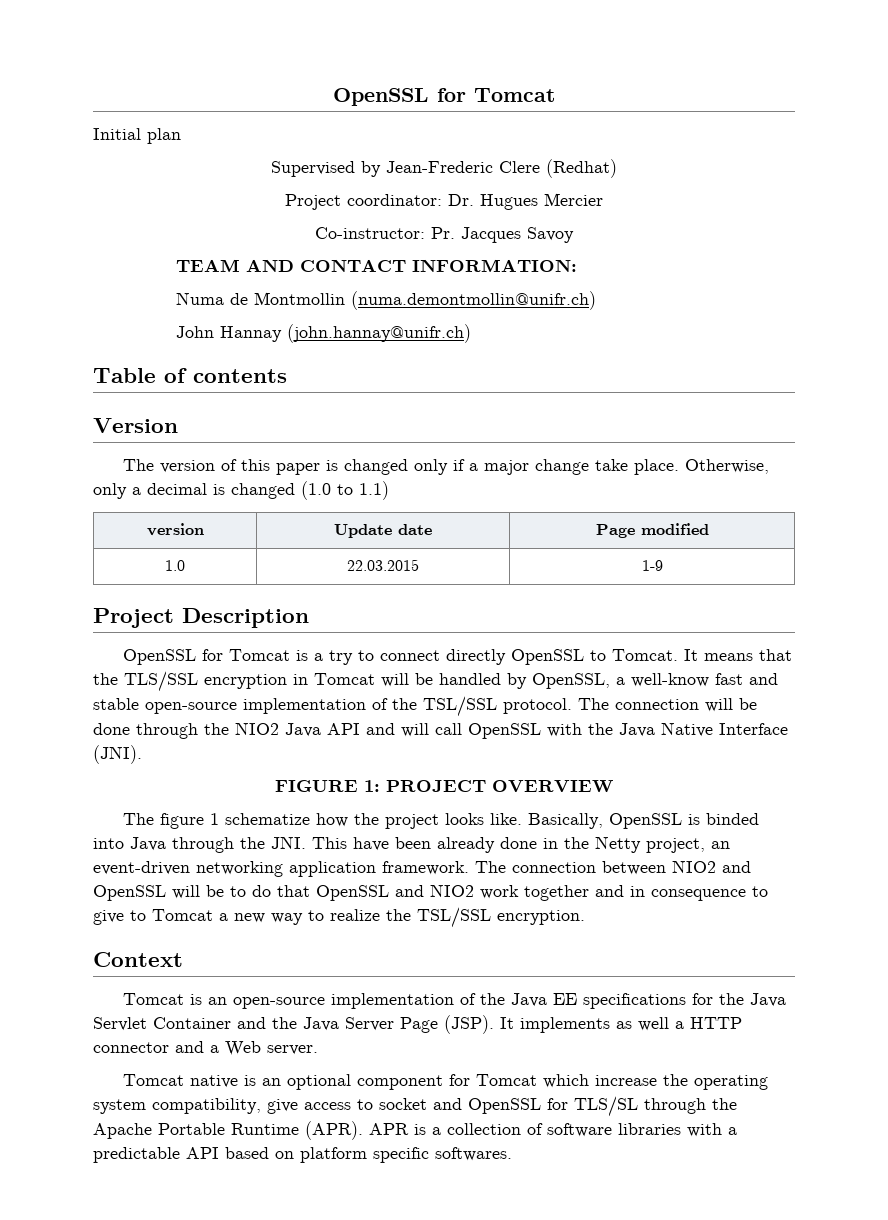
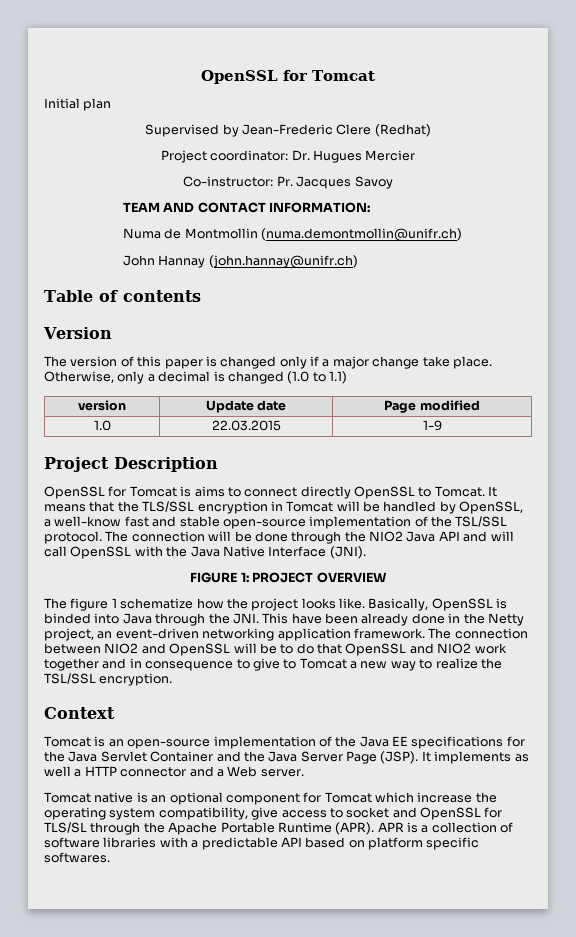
- OpenSSL for Tomcat is a try to connect directly OpenSSL to Tomcat.
+ OpenSSL for Tomcat is aims to connect directly OpenSSL to Tomcat.

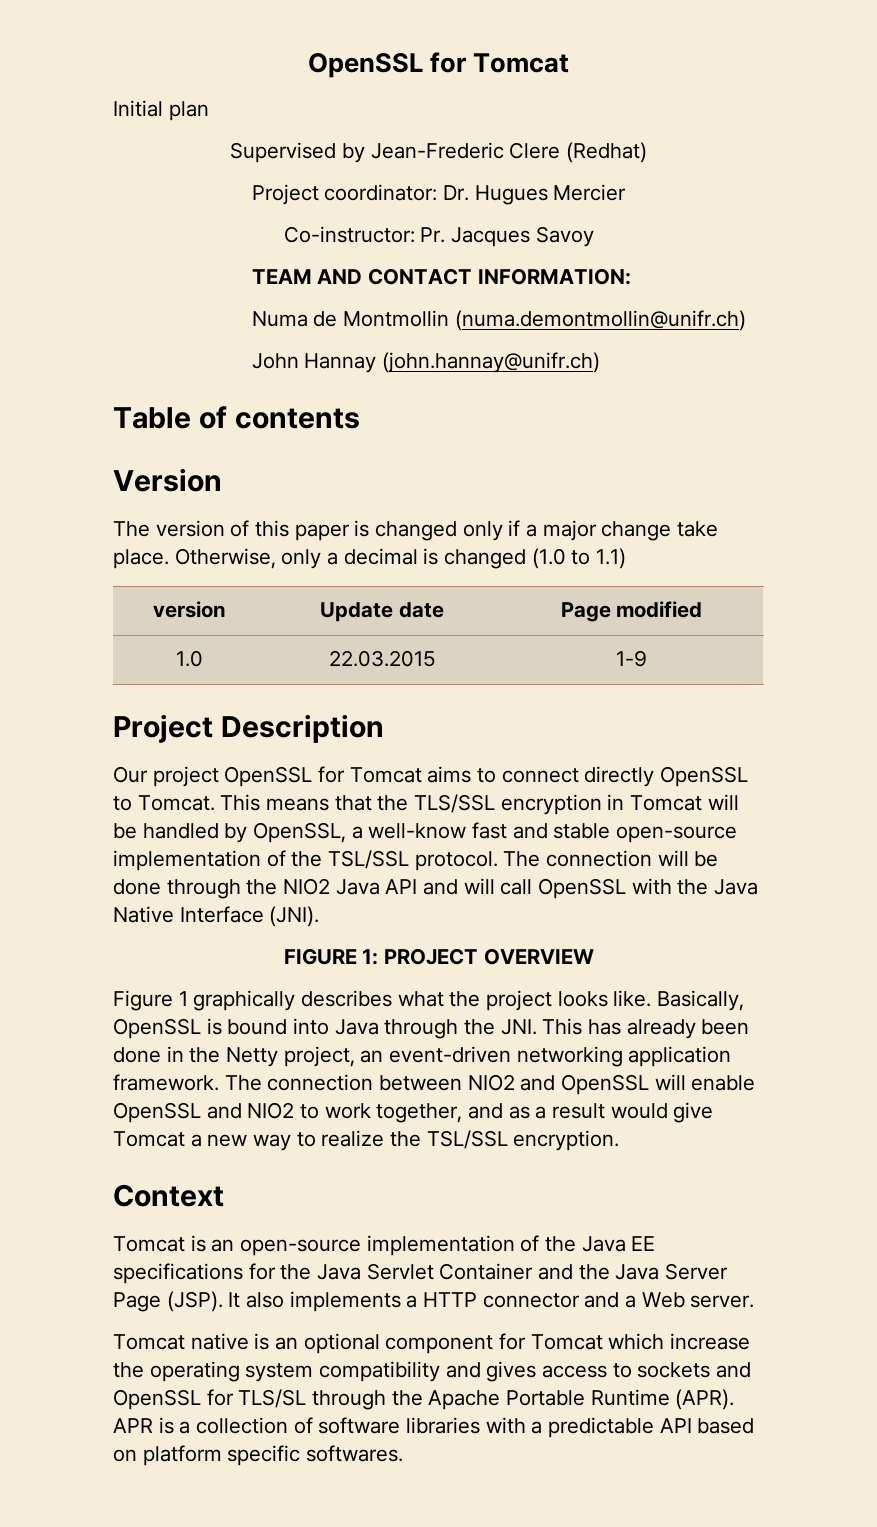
- OpenSSL for Tomcat is aims to connect directly OpenSSL to Tomcat.
+ Our project OpenSSL for Tomcat aims to connect directly OpenSSL to Tomcat.
- It means that the TLS/SSL encryption in Tomcat will be handled by OpenSSL, a well-know fast and stable open-source implementation of the TSL/SSL protocol.
+ This means that the TLS/SSL encryption in Tomcat will be handled by OpenSSL, a well-know fast and stable open-source implementation of the TSL/SSL protocol.
- The figure 1 schematize how the project looks like.
+ Figure 1 graphically describes what the project looks like.
- Basically, OpenSSL is binded into Java through the JNI. This have been already done in the Netty project, an event-driven networking application framework.
+ Basically, OpenSSL is bound into Java through the JNI. This has already been done in the Netty project, an event-driven networking application framework.
- The connection between NIO2 and OpenSSL will be to do that OpenSSL and NIO2 work together and in consequence to give to Tomcat a new way to realize the TSL/SSL encryption.
+ The connection between NIO2 and OpenSSL will enable OpenSSL and NIO2 to work together, and as a result would give Tomcat a new way to realize the TSL/SSL encryption.
- It implements as well a HTTP connector and a Web server.
+ It also implements a HTTP connector and a Web server.
- Tomcat native is an optional component for Tomcat which increase the operating system compatibility, give access to socket and OpenSSL for TLS/SL through the Apache Portable Runtime (APR).
+ Tomcat native is an optional component for Tomcat which increase the operating system compatibility and gives access to sockets and OpenSSL for TLS/SL through the Apache Portable Runtime (APR).

